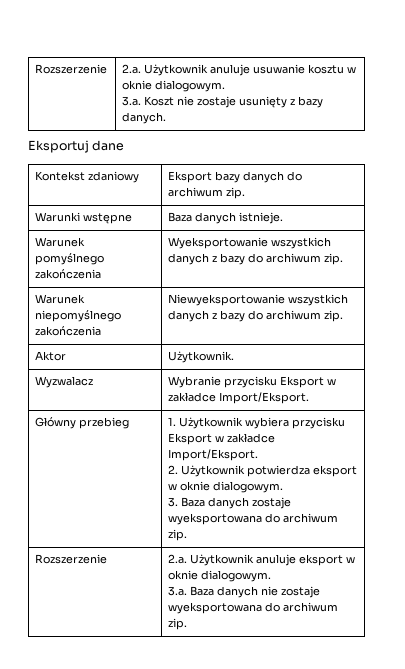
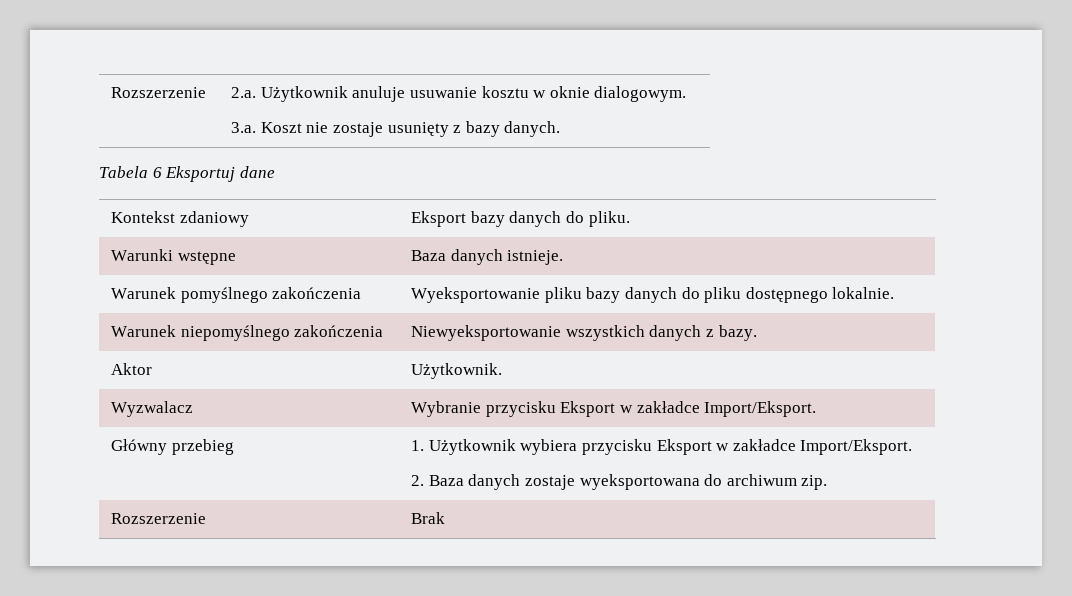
- Eksportuj dane
+ Tabela 6 Eksportuj dane
- Kontekst zdaniowy | Eksport bazy danych do archiwum zip.
+ Kontekst zdaniowy | Eksport bazy danych do pliku.
- Warunek pomyślnego zakończenia | Wyeksportowanie wszystkich danych z bazy do archiwum zip.
+ Warunek pomyślnego zakończenia | Wyeksportowanie pliku bazy danych do pliku dostępnego lokalnie.
- Warunek niepomyślnego zakończenia | Niewyeksportowanie wszystkich danych z bazy do archiwum zip.
+ Warunek niepomyślnego zakończenia | Niewyeksportowanie wszystkich danych z bazy.
  Główny przebieg | 1. Użytkownik wybiera przycisku Eksport w zakładce Import/Eksport.
- 2. Użytkownik potwierdza eksport w oknie dialogowym.
- 3. Baza danych zostaje wyeksportowana do archiwum zip.
+ 2. Baza danych zostaje wyeksportowana do archiwum zip.
- Rozszerzenie | 2.a. Użytkownik anuluje eksport w oknie dialogowym.
- 3.a. Baza danych nie zostaje wyeksportowana do archiwum zip.
+ Rozszerzenie | Brak

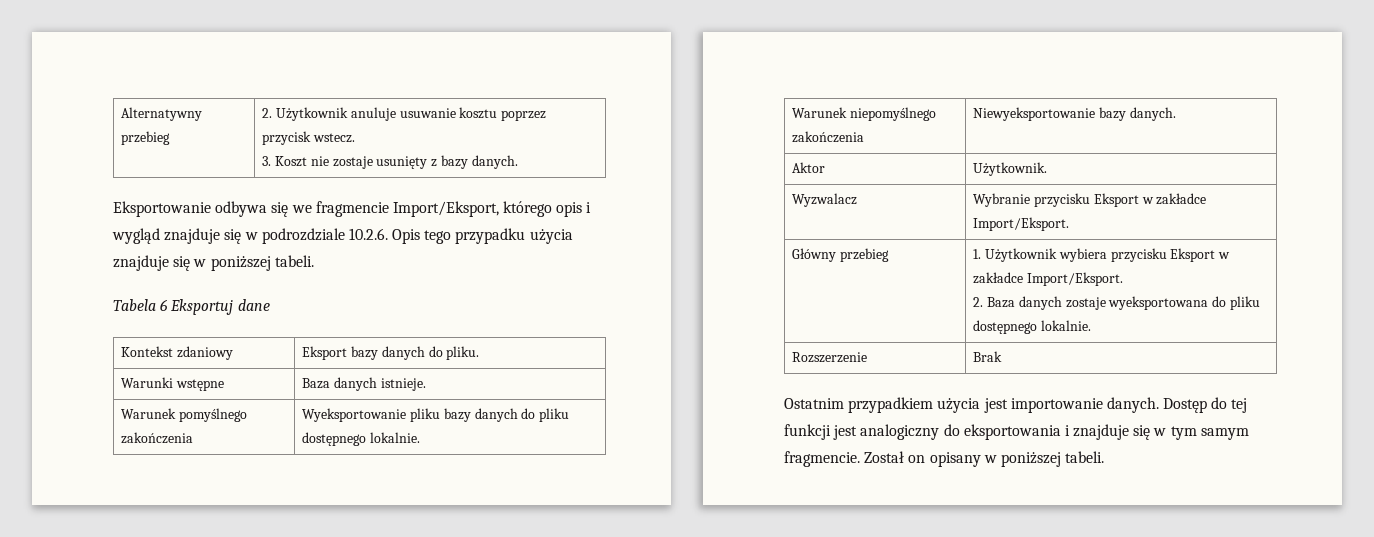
- Rozszerzenie | 2.a. Użytkownik anuluje usuwanie kosztu w oknie dialogowym.
- 3.a. Koszt nie zostaje usunięty z bazy danych.
+ Alternatywny przebieg | 2. Użytkownik anuluje usuwanie kosztu poprzez przycisk wstecz.
+ 3. Koszt nie zostaje usunięty z bazy danych.
+ Eksportowanie odbywa się we fragmencie Import/Eksport, którego opis i wygląd znajduje się w podrozdziale 10.2.6. Opis tego przypadku użycia znajduje się w poniższej tabeli.
- Warunek niepomyślnego zakończenia | Niewyeksportowanie wszystkich danych z bazy.
+ Warunek niepomyślnego zakończenia | Niewyeksportowanie bazy danych.
  Główny przebieg | 1. Użytkownik wybiera przycisku Eksport w zakładce Import/Eksport.
- 2. Baza danych zostaje wyeksportowana do archiwum zip.
+ 2. Baza danych zostaje wyeksportowana do pliku dostępnego lokalnie.
+ Ostatnim przypadkiem użycia jest importowanie danych. Dostęp do tej funkcji jest analogiczny do eksportowania i znajduje się w tym samym fragmencie. Został on opisany w poniższej tabeli.

